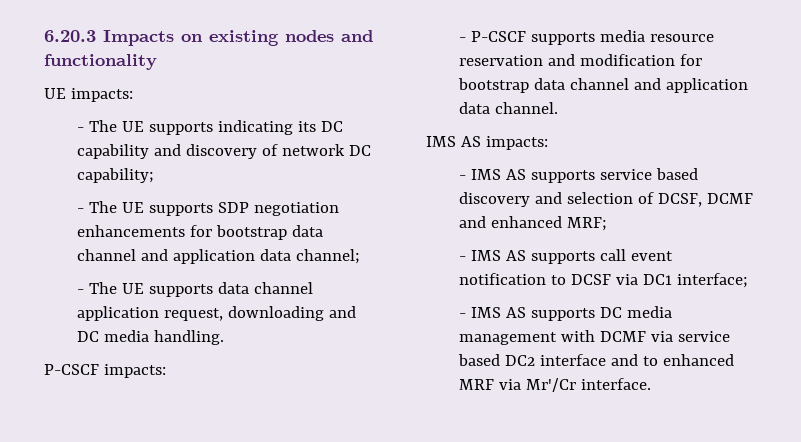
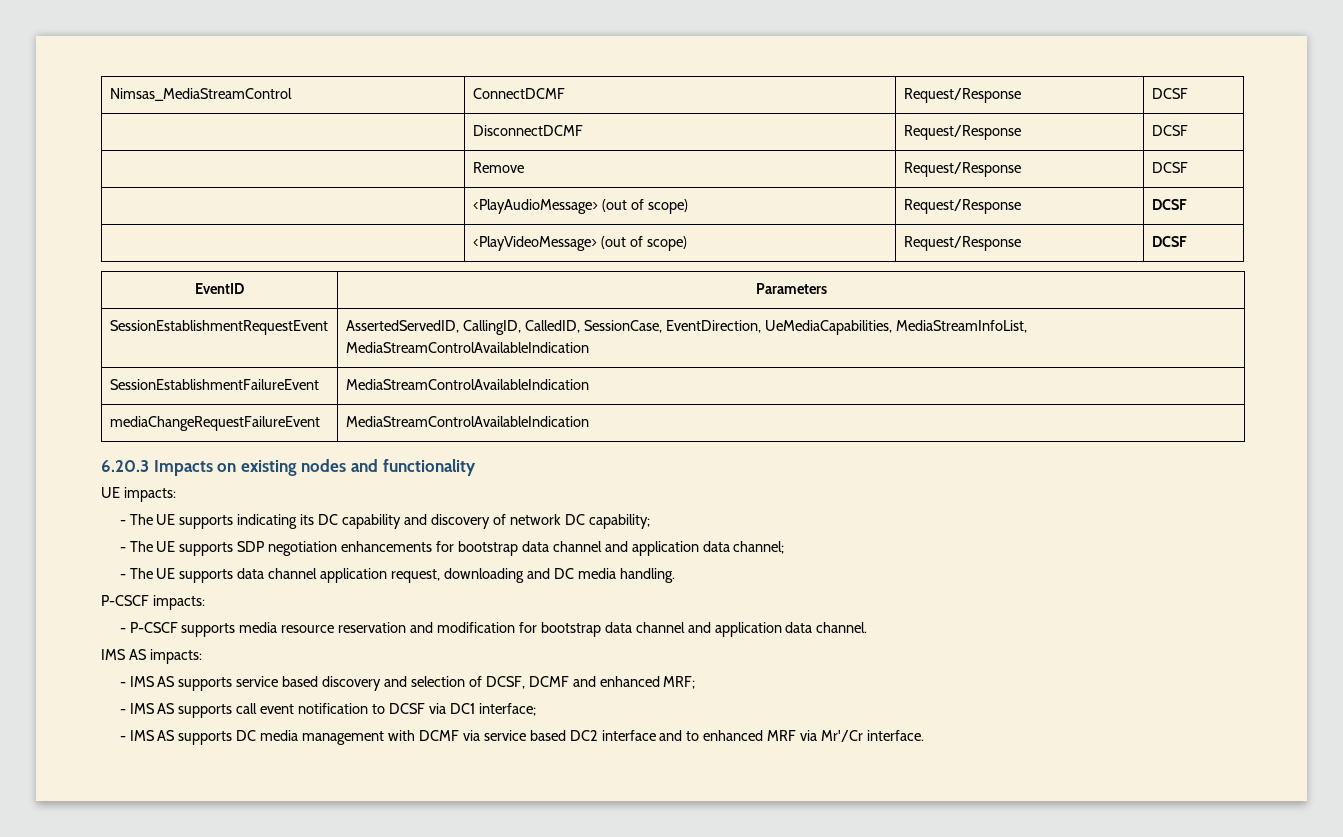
+ Nimsas_MediaStreamControl | ConnectDCMF | Request/Response | DCSF
+ | DisconnectDCMF | Request/Response | DCSF
+ | Remove | Request/Response | DCSF
+ | <PlayAudioMessage> (out of scope) | Request/Response | DCSF
+ | <PlayVideoMessage> (out of scope) | Request/Response | DCSF
+ EventID | Parameters
+ SessionEstablishmentRequestEvent | AssertedServedID, CallingID, CalledID, SessionCase, EventDirection, UeMediaCapabilities, MediaStreamInfoList, MediaStreamControlAvailableIndication
+ SessionEstablishmentFailureEvent | MediaStreamControlAvailableIndication
+ mediaChangeRequestFailureEvent | MediaStreamControlAvailableIndication

